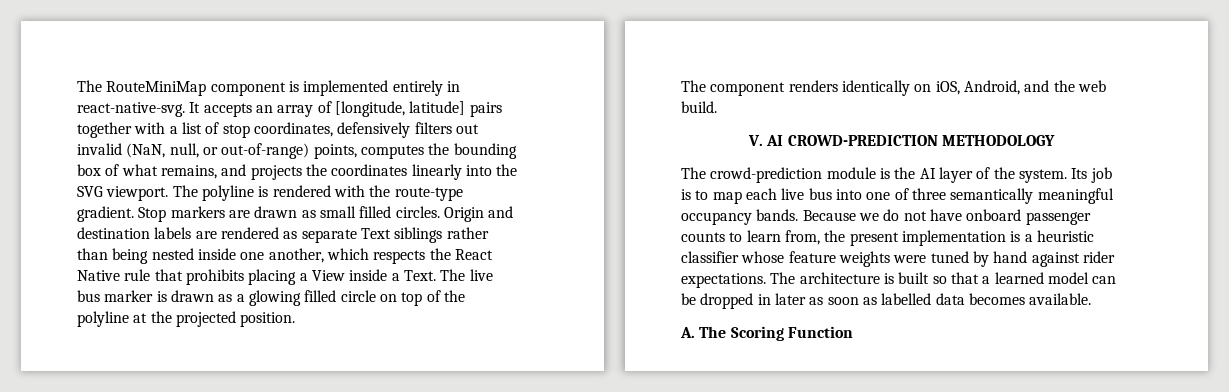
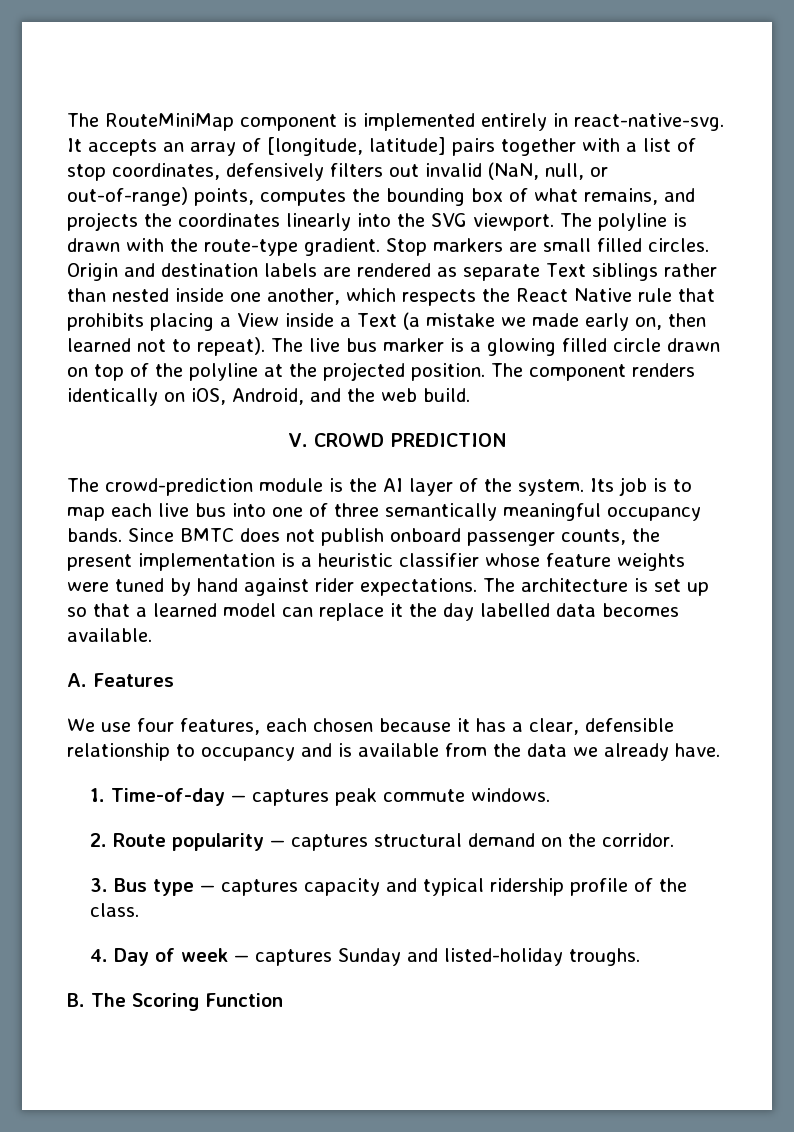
- The polyline is rendered with the route-type gradient.
+ The polyline is drawn with the route-type gradient.
- Stop markers are drawn as small filled circles.
+ Stop markers are small filled circles.
- Origin and destination labels are rendered as separate Text siblings rather than being nested inside one another, which respects the React Native rule that prohibits placing a View inside a Text.
+ Origin and destination labels are rendered as separate Text siblings rather than nested inside one another, which respects the React Native rule that prohibits placing a View inside a Text (a mistake we made early on, then learned not to repeat).
- The live bus marker is drawn as a glowing filled circle on top of the polyline at the projected position.
- The component renders identically on iOS, Android, and the web build.
+ The live bus marker is a glowing filled circle drawn on top of the polyline at the projected position. The component renders identically on iOS, Android, and the web build.
- V. AI CROWD-PREDICTION METHODOLOGY
+ V. CROWD PREDICTION
- Because we do not have onboard passenger counts to learn from, the present implementation is a heuristic classifier whose feature weights were tuned by hand against rider expectations.
+ Since BMTC does not publish onboard passenger counts, the present implementation is a heuristic classifier whose feature weights were tuned by hand against rider expectations.
- The architecture is built so that a learned model can be dropped in later as soon as labelled data becomes available.
+ The architecture is set up so that a learned model can replace it the day labelled data becomes available.
- A. The Scoring Function
+ A. Features
+ We use four features, each chosen because it has a clear, defensible relationship to occupancy and is available from the data we already have.
+ 1. Time-of-day — captures peak commute windows.
+ 2. Route popularity — captures structural demand on the corridor.
+ 3. Bus type — captures capacity and typical ridership profile of the class.
+ 4. Day of week — captures Sunday and listed-holiday troughs.
+ B. The Scoring Function

